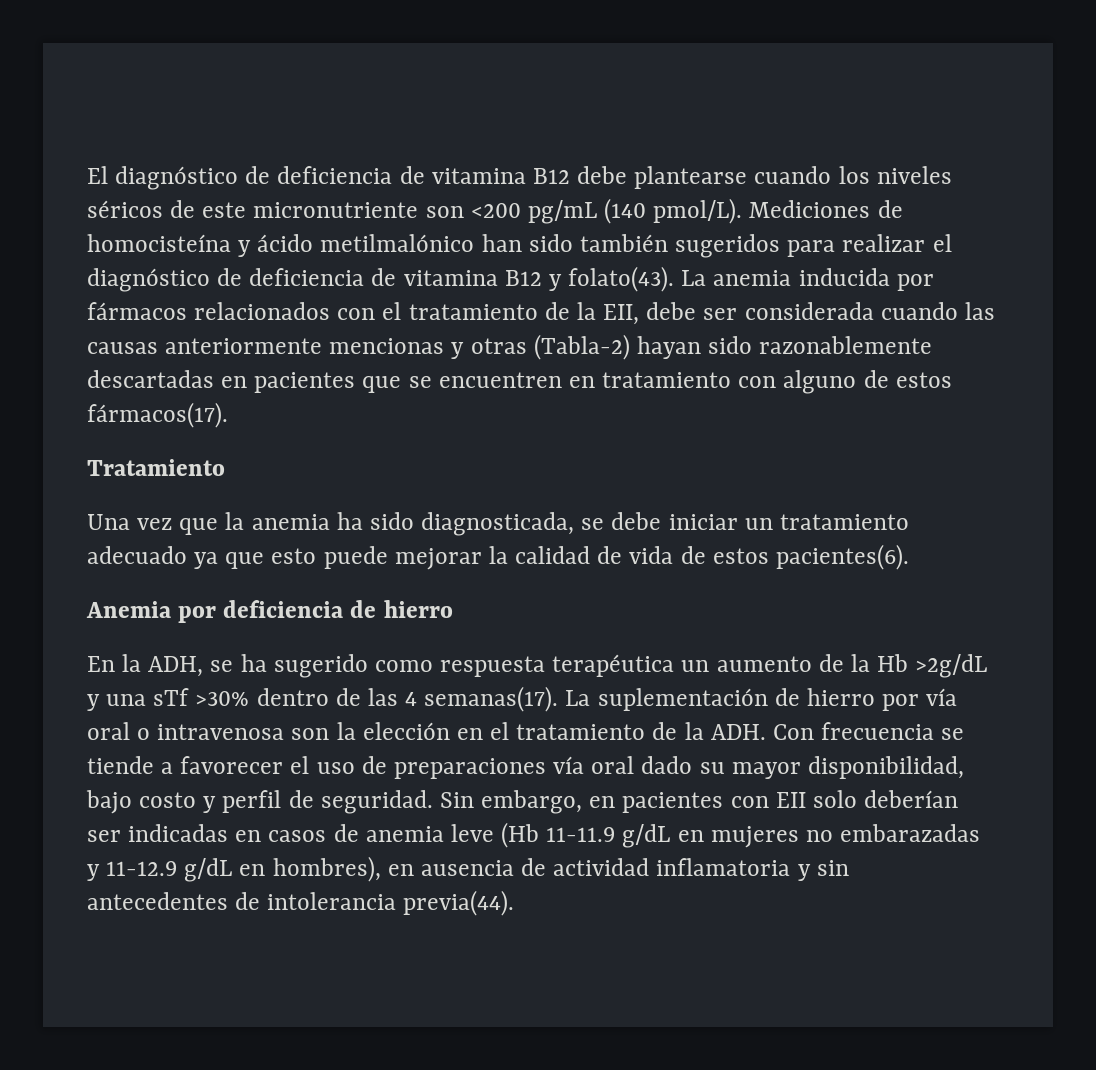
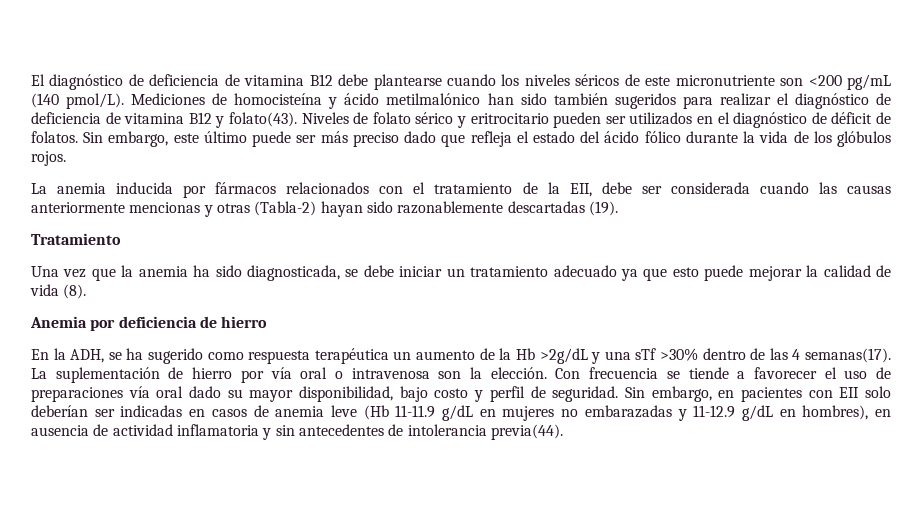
- Mediciones de homocisteína y ácido metilmalónico han sido también sugeridos para realizar el diagnóstico de deficiencia de vitamina B12 y folato(43). La anemia inducida por fármacos relacionados con el tratamiento de la EII, debe ser considerada cuando las causas anteriormente mencionas y otras (Tabla-2) hayan sido razonablemente descartadas en pacientes que se encuentren en tratamiento con alguno de estos fármacos(17).
+ Mediciones de homocisteína y ácido metilmalónico han sido también sugeridos para realizar el diagnóstico de deficiencia de vitamina B12 y folato(43). Niveles de folato sérico y eritrocitario pueden ser utilizados en el diagnóstico de déficit de folatos. Sin embargo, este último puede ser más preciso dado que refleja el estado del ácido fólico durante la vida de los glóbulos rojos.
+ La anemia inducida por fármacos relacionados con el tratamiento de la EII, debe ser considerada cuando las causas anteriormente mencionas y otras (Tabla-2) hayan sido razonablemente descartadas (19).
- Una vez que la anemia ha sido diagnosticada, se debe iniciar un tratamiento adecuado ya que esto puede mejorar la calidad de vida de estos pacientes(6).
+ Una vez que la anemia ha sido diagnosticada, se debe iniciar un tratamiento adecuado ya que esto puede mejorar la calidad de vida (8).
- La suplementación de hierro por vía oral o intravenosa son la elección en el tratamiento de la ADH. Con frecuencia se tiende a favorecer el uso de preparaciones vía oral dado su mayor disponibilidad, bajo costo y perfil de seguridad.
+ La suplementación de hierro por vía oral o intravenosa son la elección. Con frecuencia se tiende a favorecer el uso de preparaciones vía oral dado su mayor disponibilidad, bajo costo y perfil de seguridad.

